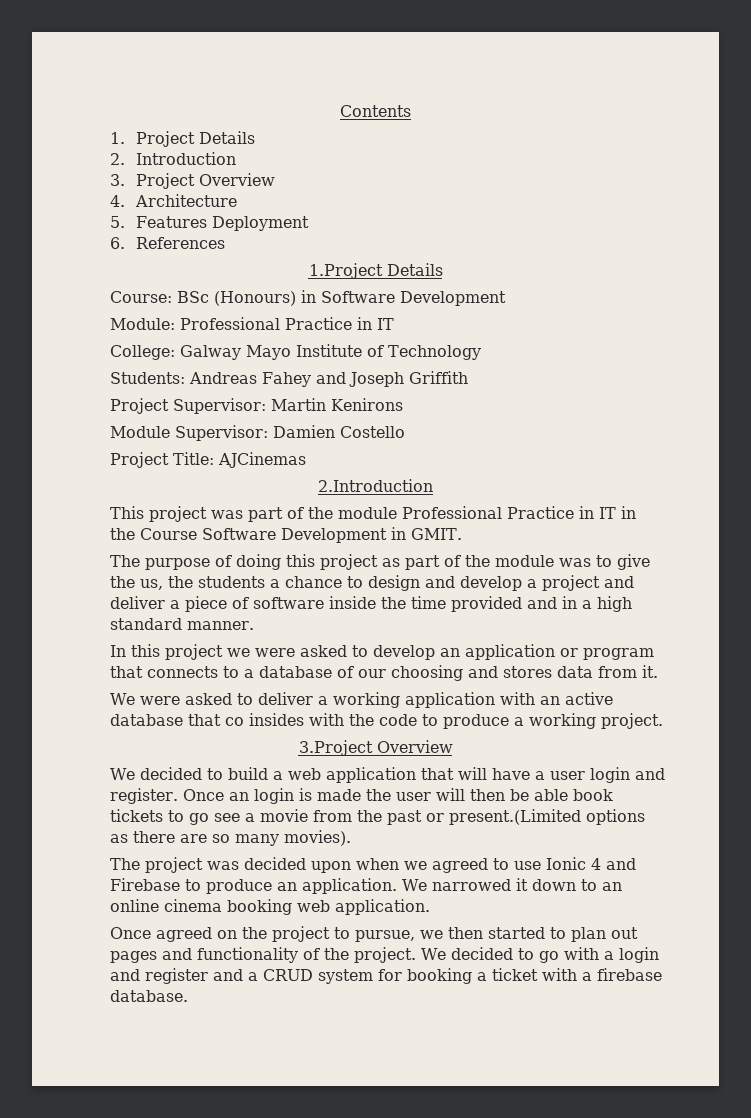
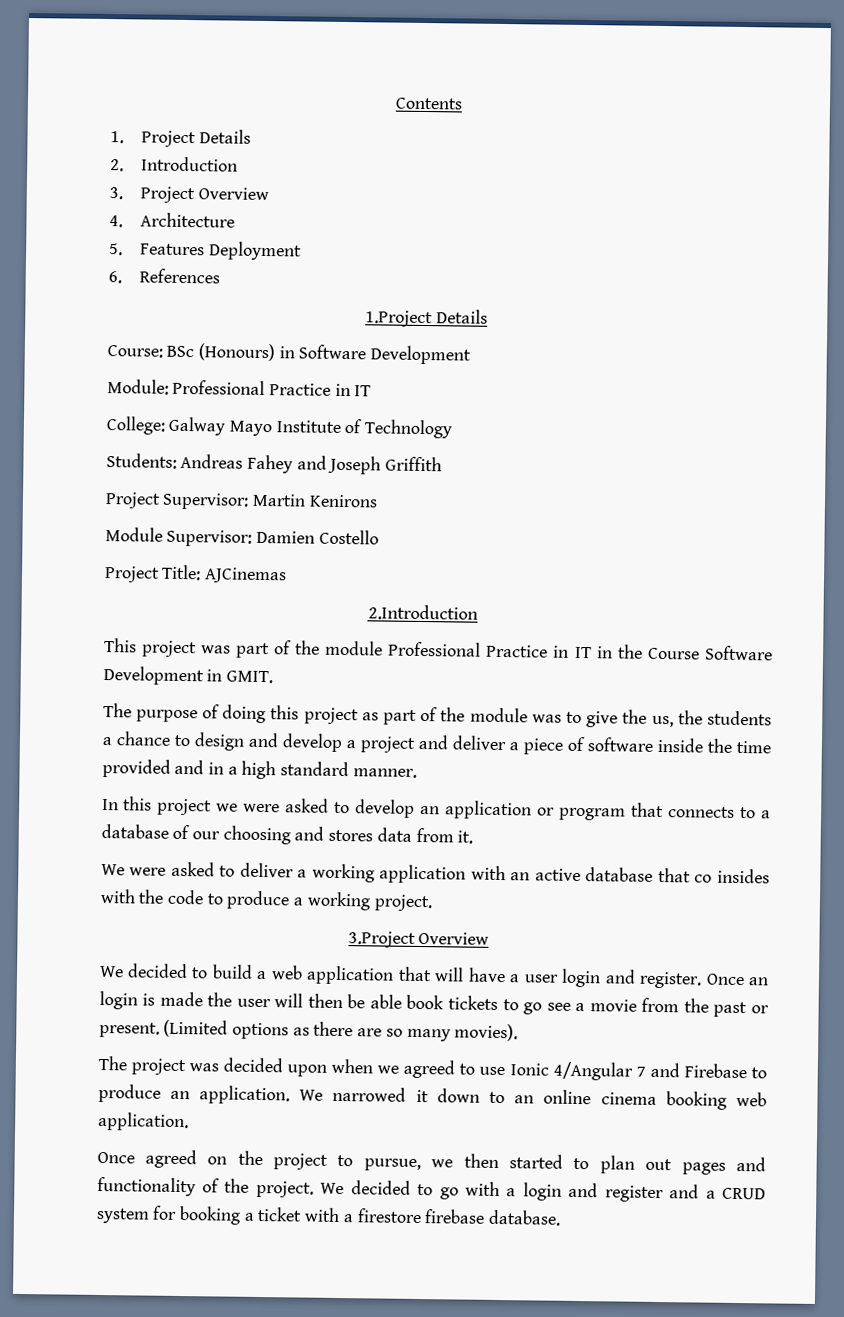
- Once an login is made the user will then be able book tickets to go see a movie from the past or present.(Limited options as there are so many movies).
+ Once an login is made the user will then be able book tickets to go see a movie from the past or present. (Limited options as there are so many movies).
- The project was decided upon when we agreed to use Ionic 4 and Firebase to produce an application.
+ The project was decided upon when we agreed to use Ionic 4/Angular 7 and Firebase to produce an application.
- We decided to go with a login and register and a CRUD system for booking a ticket with a firebase database.
+ We decided to go with a login and register and a CRUD system for booking a ticket with a firestore firebase database.

